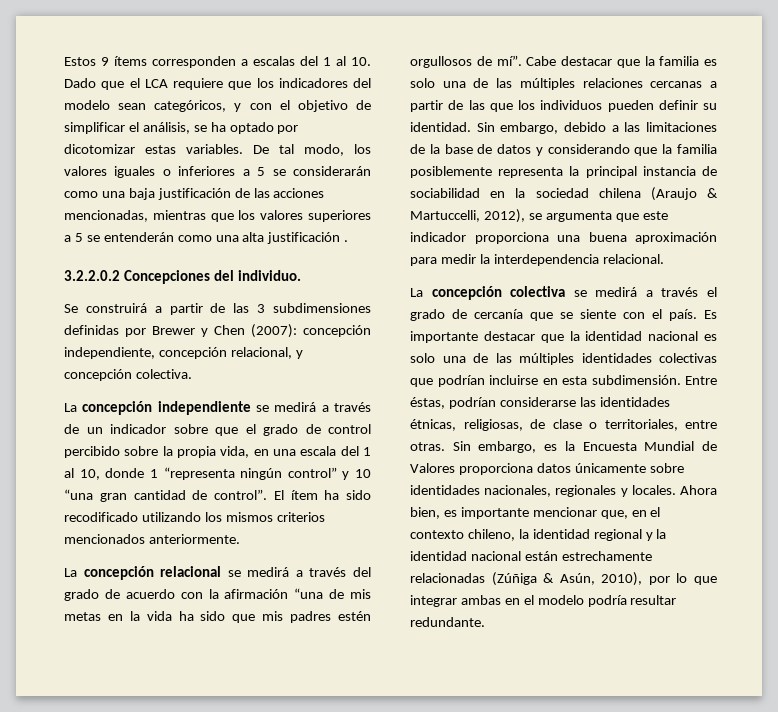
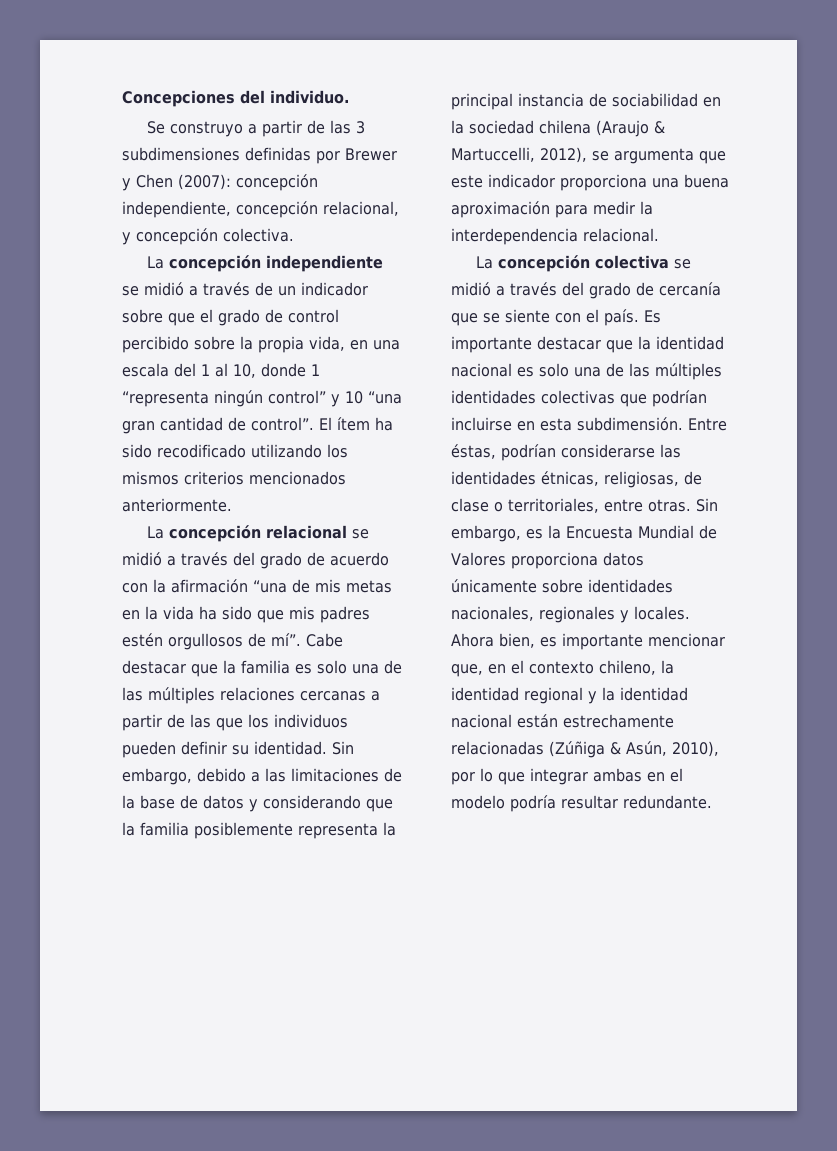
- Estos 9 ítems corresponden a escalas del 1 al 10. Dado que el LCA requiere que los indicadores del modelo sean categóricos, y con el objetivo de simplificar el análisis, se ha optado por dicotomizar estas variables. De tal modo, los valores iguales o inferiores a 5 se considerarán como una baja justificación de las acciones mencionadas, mientras que los valores superiores a 5 se entenderán como una alta justificación .
- 3.2.2.0.2 Concepciones del individuo.
+ Concepciones del individuo.
- Se construirá a partir de las 3 subdimensiones definidas por Brewer y Chen (2007): concepción independiente, concepción relacional, y concepción colectiva.
+ Se construyo a partir de las 3 subdimensiones definidas por Brewer y Chen (2007): concepción independiente, concepción relacional, y concepción colectiva.
- La concepción independiente se medirá a través de un indicador sobre que el grado de control percibido sobre la propia vida, en una escala del 1 al 10, donde 1 “representa ningún control” y 10 “una gran cantidad de control”.
+ La concepción independiente se midió a través de un indicador sobre que el grado de control percibido sobre la propia vida, en una escala del 1 al 10, donde 1 “representa ningún control” y 10 “una gran cantidad de control”.
- La concepción relacional se medirá a través del grado de acuerdo con la afirmación “una de mis metas en la vida ha sido que mis padres estén orgullosos de mí”.
+ La concepción relacional se midió a través del grado de acuerdo con la afirmación “una de mis metas en la vida ha sido que mis padres estén orgullosos de mí”.
- La concepción colectiva se medirá a través el grado de cercanía que se siente con el país.
+ La concepción colectiva se midió a través del grado de cercanía que se siente con el país.

